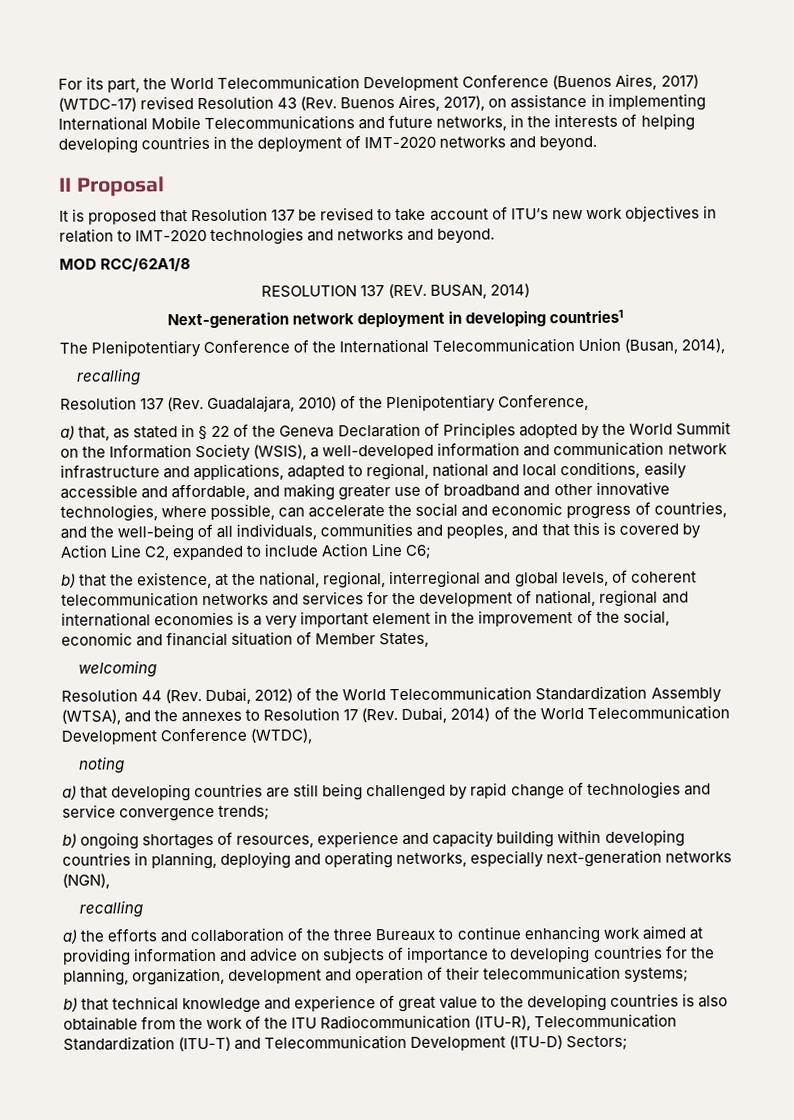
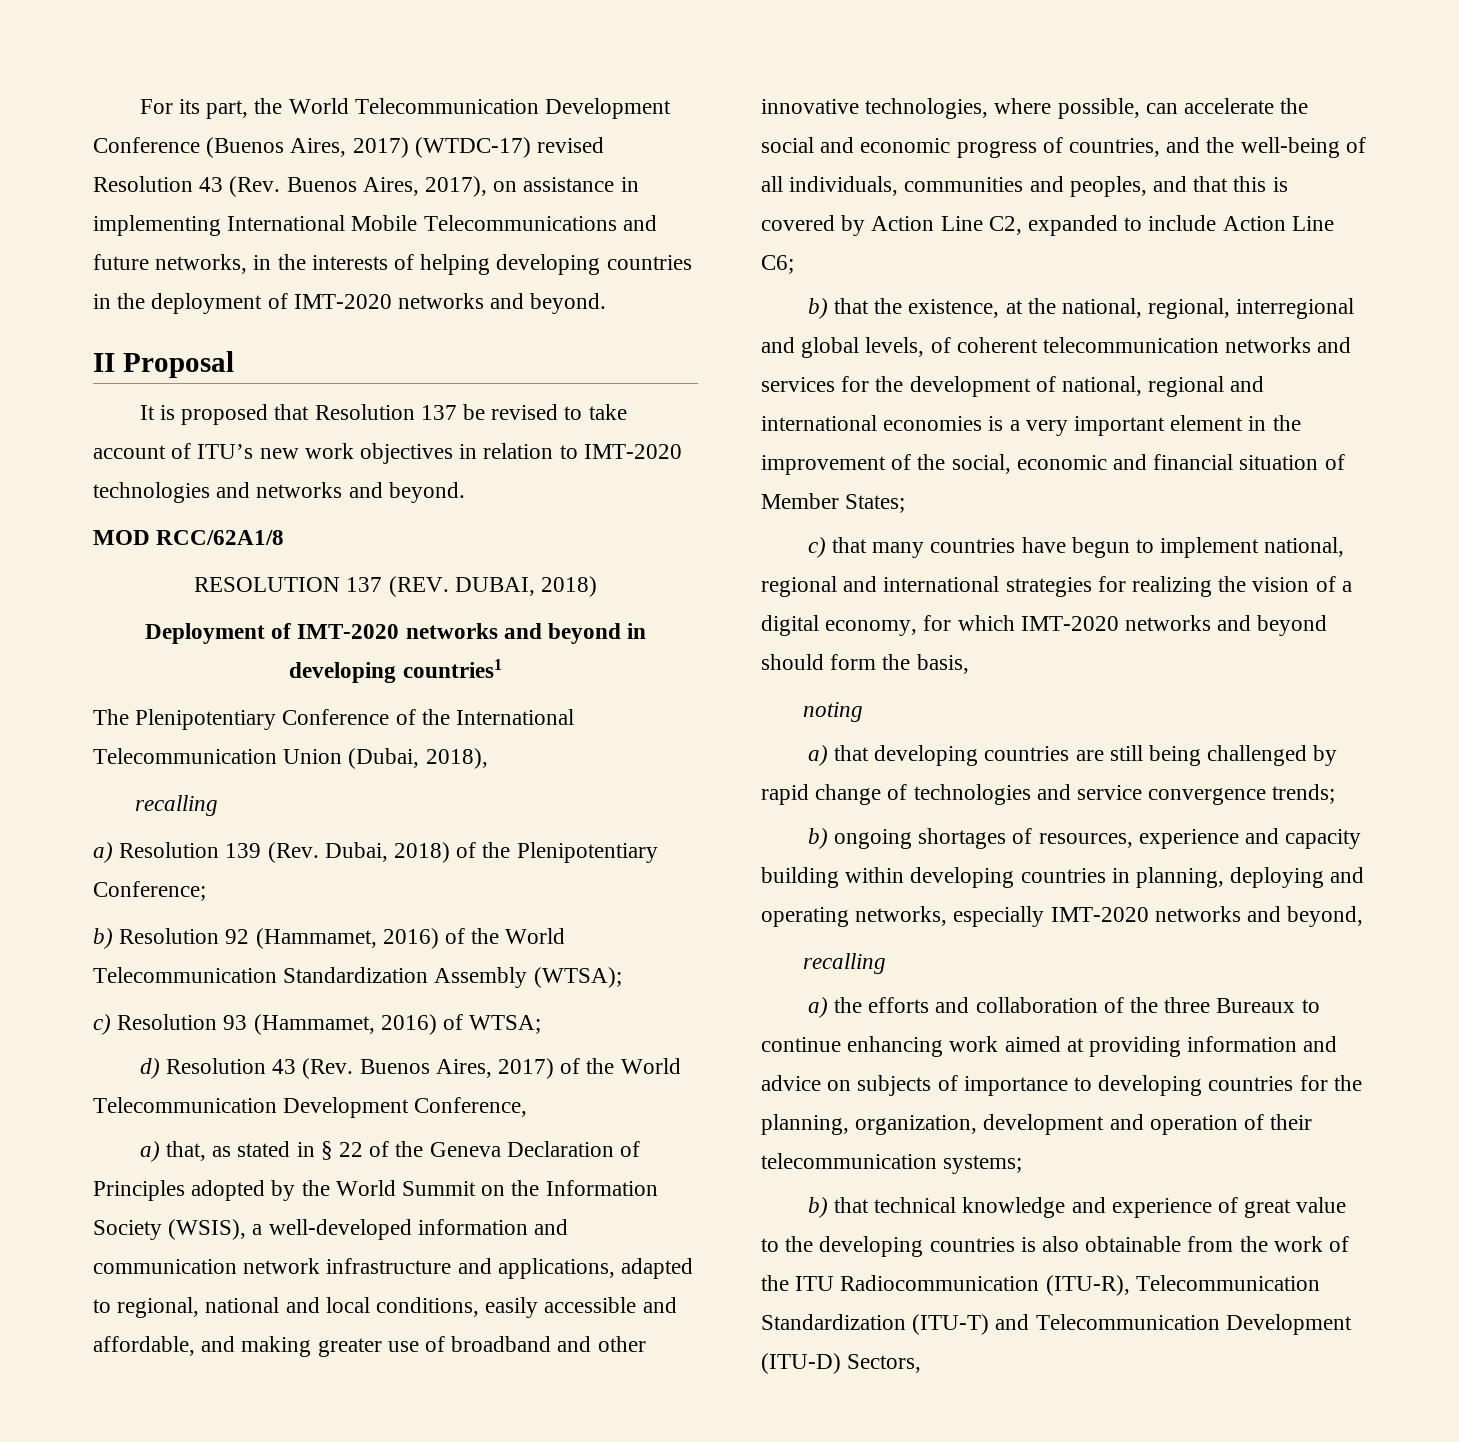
- RESOLUTION 137 (REV. BUSAN, 2014)
- Next-generation network deployment in developing countries1
+ RESOLUTION 137 (REV. DUBAI, 2018)
+ Deployment of IMT-2020 networks and beyond in developing countries1
- The Plenipotentiary Conference of the International Telecommunication Union (Busan, 2014),
+ The Plenipotentiary Conference of the International Telecommunication Union (Dubai, 2018),
  recalling
- Resolution 137 (Rev. Guadalajara, 2010) of the Plenipotentiary Conference,
+ a) Resolution 139 (Rev. Dubai, 2018) of the Plenipotentiary Conference;
+ b) Resolution 92 (Hammamet, 2016) of the World Telecommunication Standardization Assembly (WTSA);
+ c) Resolution 93 (Hammamet, 2016) of WTSA;
+ d) Resolution 43 (Rev. Buenos Aires, 2017) of the World Telecommunication Development Conference,
- b) that the existence, at the national, regional, interregional and global levels, of coherent telecommunication networks and services for the development of national, regional and international economies is a very important element in the improvement of the social, economic and financial situation of Member States,
- welcoming
- Resolution 44 (Rev. Dubai, 2012) of the World Telecommunication Standardization Assembly (WTSA), and the annexes to Resolution 17 (Rev. Dubai, 2014) of the World Telecommunication Development Conference (WTDC),
+ b) that the existence, at the national, regional, interregional and global levels, of coherent telecommunication networks and services for the development of national, regional and international economies is a very important element in the improvement of the social, economic and financial situation of Member States;
+ c) that many countries have begun to implement national, regional and international strategies for realizing the vision of a digital economy, for which IMT-2020 networks and beyond should form the basis,
- b) ongoing shortages of resources, experience and capacity building within developing countries in planning, deploying and operating networks, especially next-generation networks (NGN),
+ b) ongoing shortages of resources, experience and capacity building within developing countries in planning, deploying and operating networks, especially IMT-2020 networks and beyond,
- b) that technical knowledge and experience of great value to the developing countries is also obtainable from the work of the ITU Radiocommunication (ITU-R), Telecommunication Standardization (ITU-T) and Telecommunication Development (ITU-D) Sectors;
+ b) that technical knowledge and experience of great value to the developing countries is also obtainable from the work of the ITU Radiocommunication (ITU-R), Telecommunication Standardization (ITU-T) and Telecommunication Development (ITU-D) Sectors,

